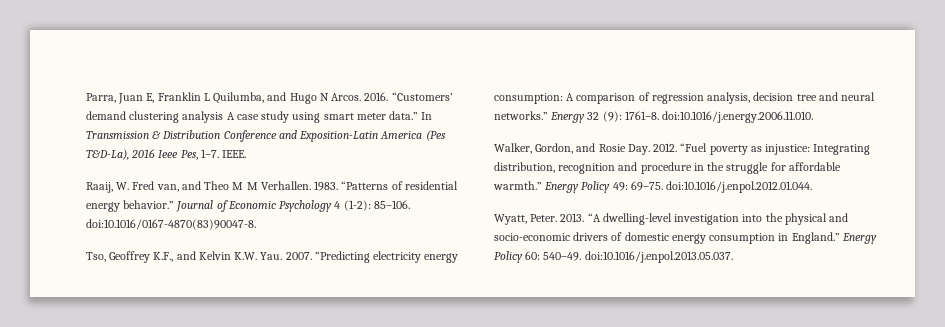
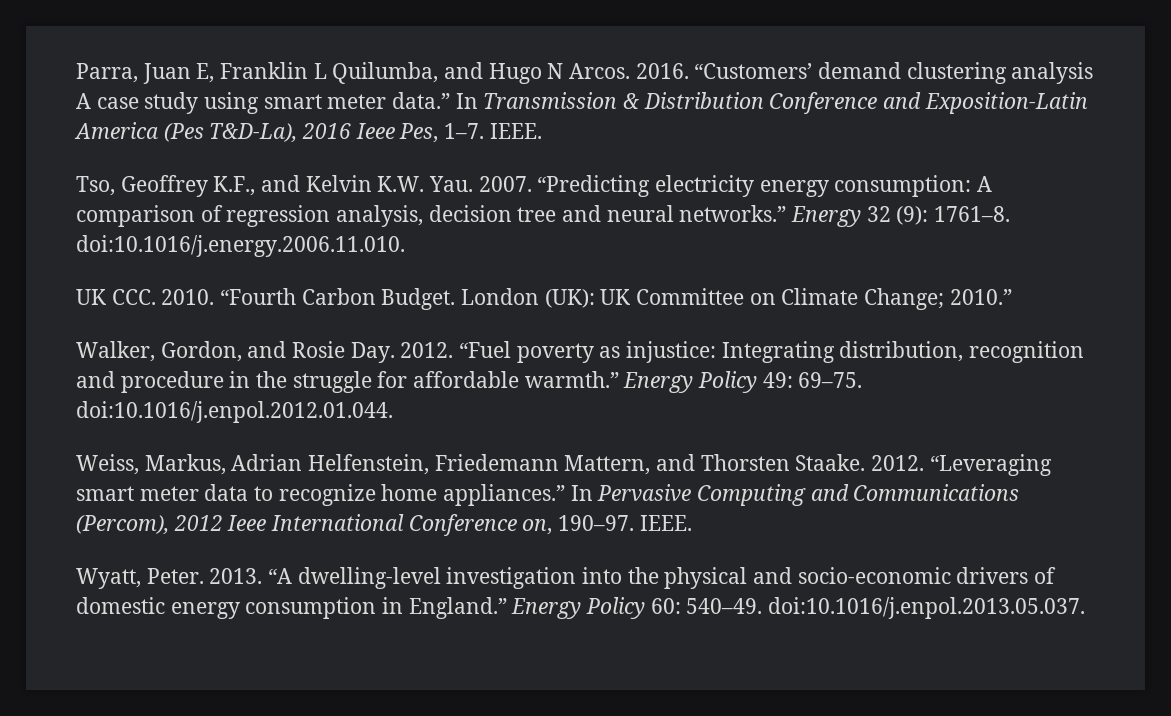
- Raaij, W. Fred van, and Theo M M Verhallen. 1983. “Patterns of residential energy behavior.” Journal of Economic Psychology 4 (1-2): 85–106. doi:10.1016/0167-4870(83)90047-8.
+ UK CCC. 2010. “Fourth Carbon Budget. London (UK): UK Committee on Climate Change; 2010.”
+ Weiss, Markus, Adrian Helfenstein, Friedemann Mattern, and Thorsten Staake. 2012. “Leveraging smart meter data to recognize home appliances.” In Pervasive Computing and Communications (Percom), 2012 Ieee International Conference on, 190–97. IEEE.

